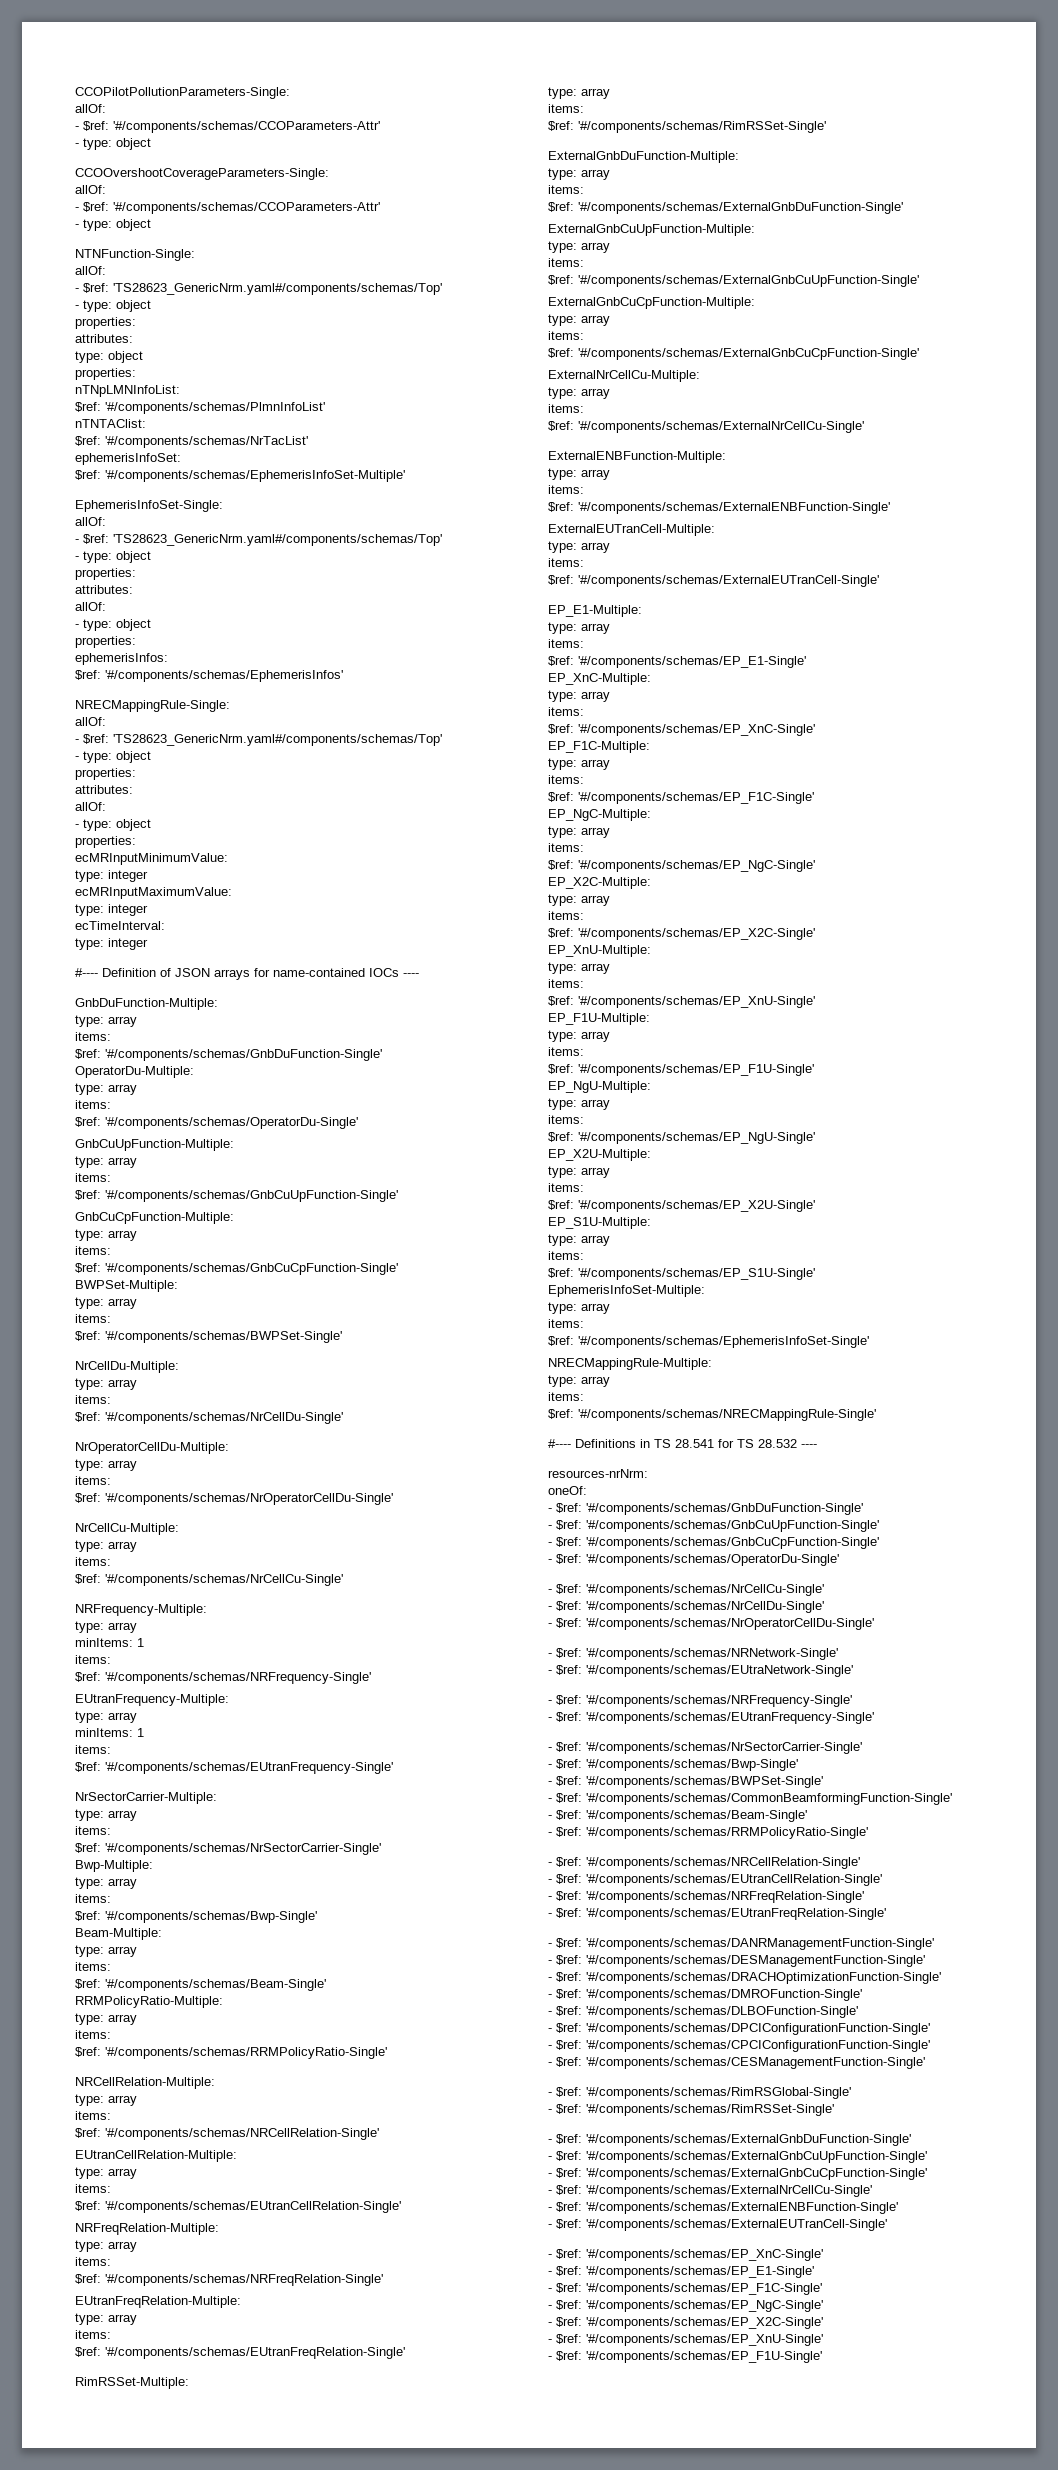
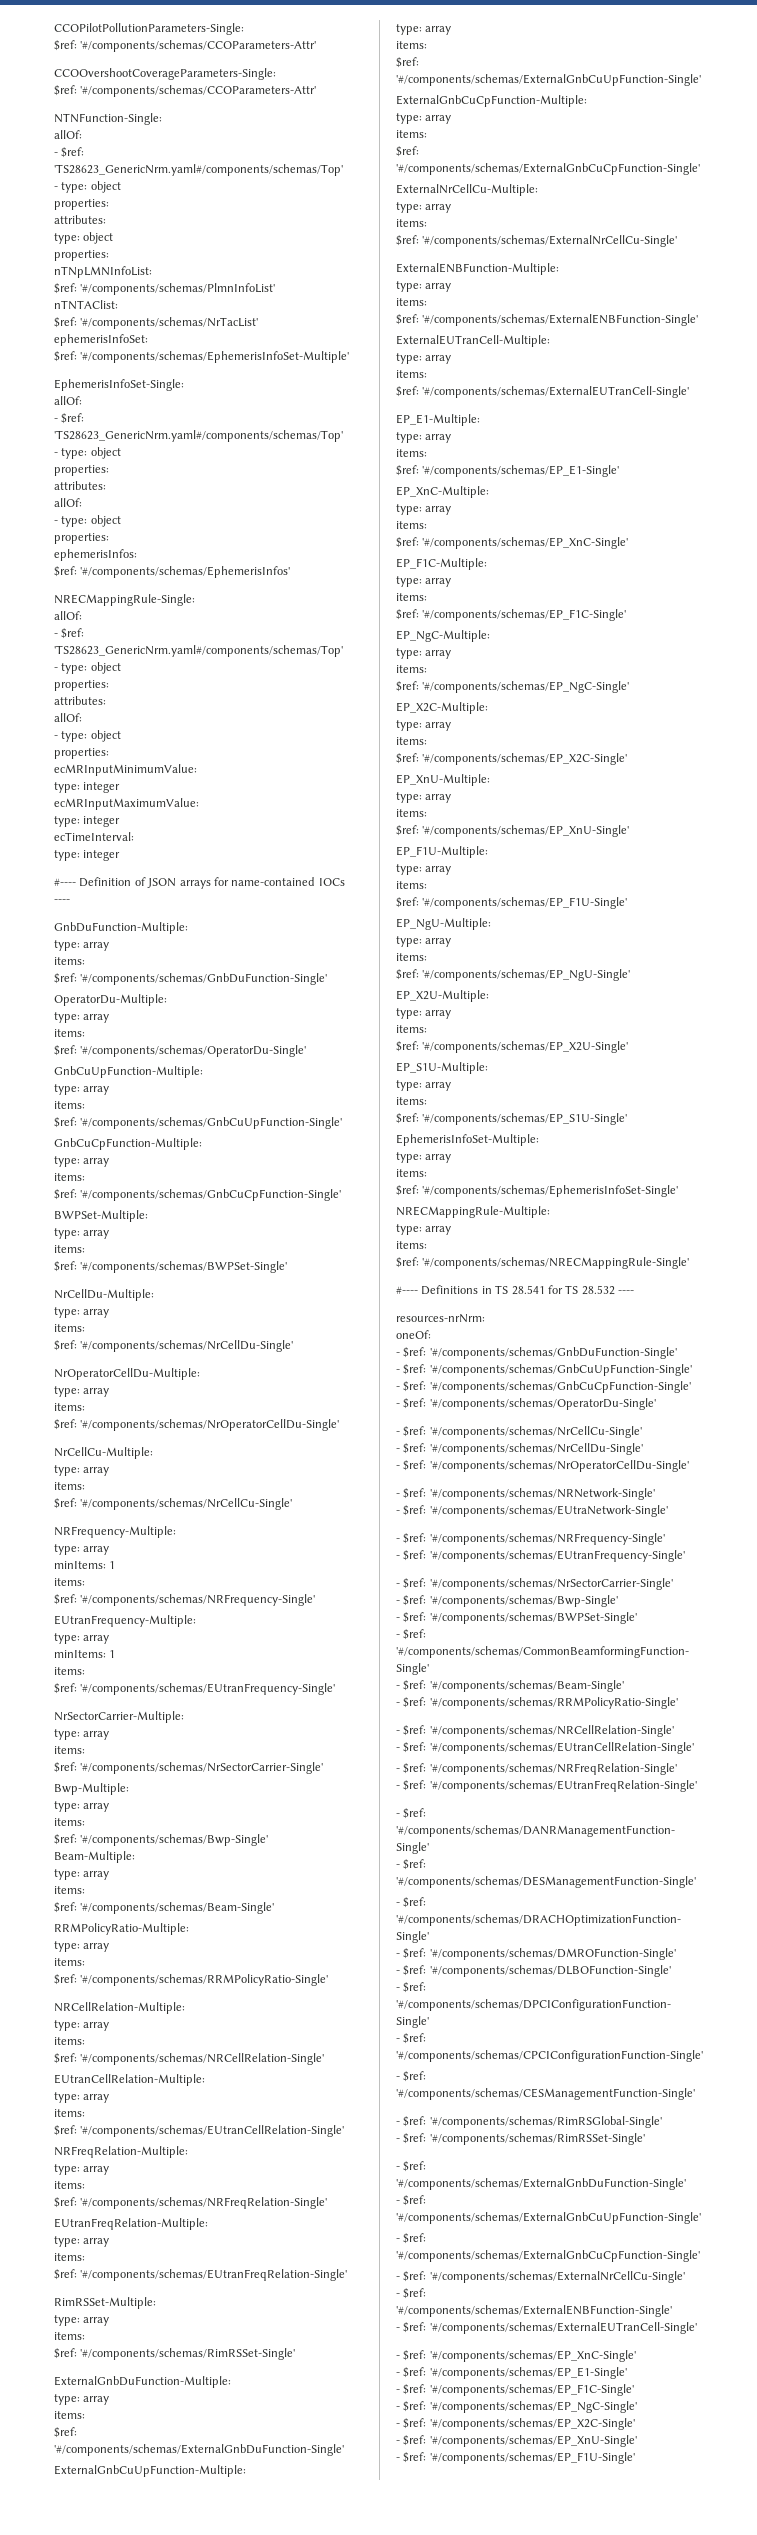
  CCOPilotPollutionParameters-Single:
- allOf:
- - $ref: '#/components/schemas/CCOParameters-Attr'
- - type: object
+ $ref: '#/components/schemas/CCOParameters-Attr'
  CCOOvershootCoverageParameters-Single:
- allOf:
- - $ref: '#/components/schemas/CCOParameters-Attr'
- - type: object
+ $ref: '#/components/schemas/CCOParameters-Attr'

